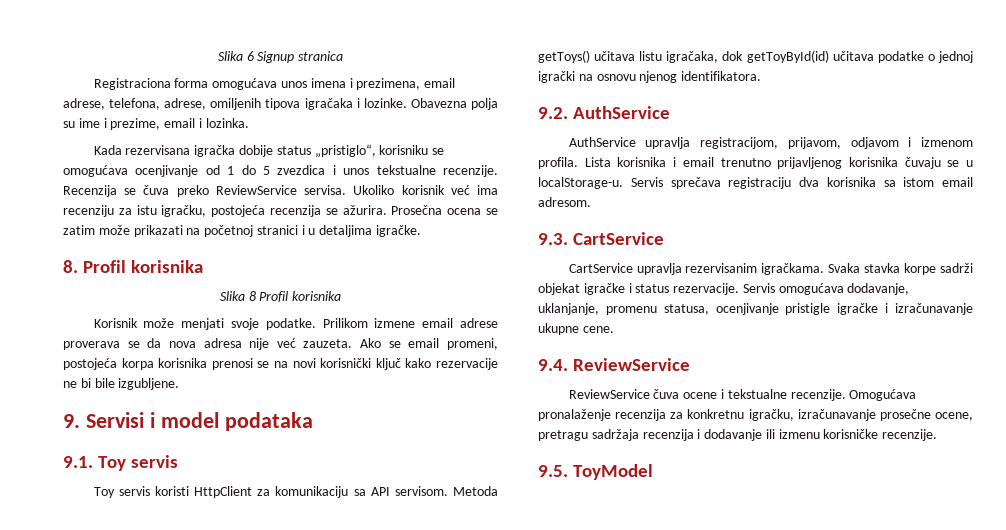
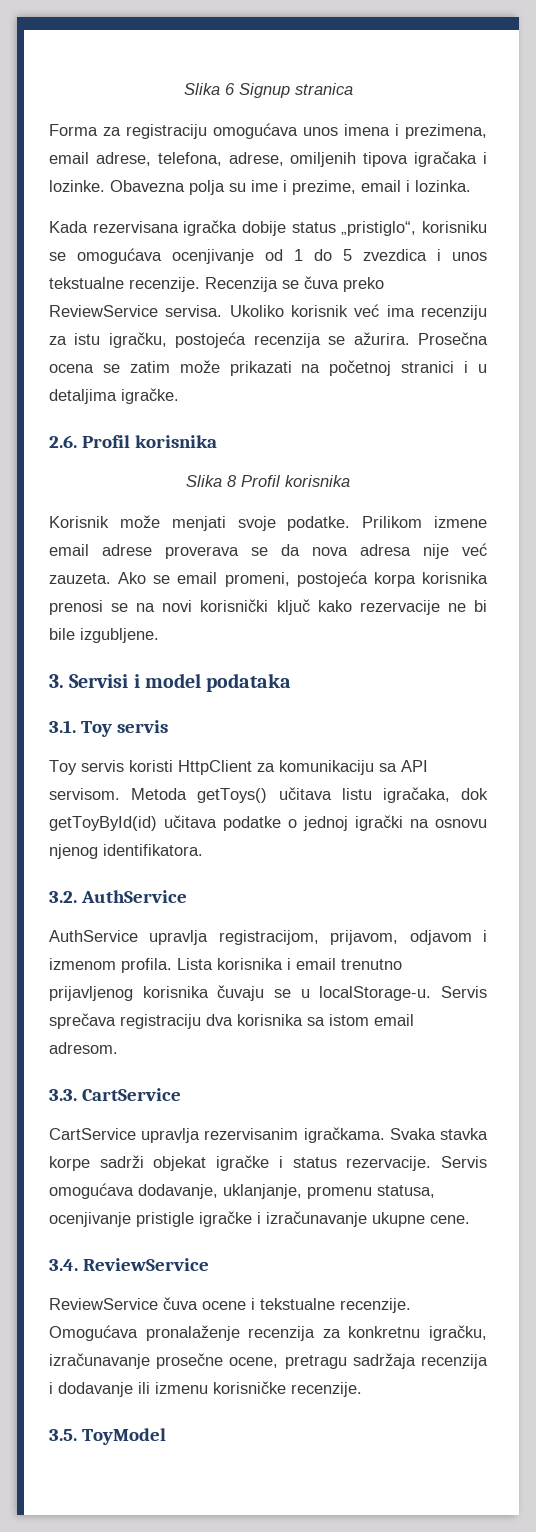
- Registraciona forma omogućava unos imena i prezimena, email adrese, telefona, adrese, omiljenih tipova igračaka i lozinke.
+ Forma za registraciju omogućava unos imena i prezimena, email adrese, telefona, adrese, omiljenih tipova igračaka i lozinke.
- 8. Profil korisnika
+ 2.6. Profil korisnika
- 9. Servisi i model podataka
+ 3. Servisi i model podataka
- 9.1. Toy servis
+ 3.1. Toy servis
- 9.2. AuthService
+ 3.2. AuthService
- 9.3. CartService
+ 3.3. CartService
- 9.4. ReviewService
+ 3.4. ReviewService
- 9.5. ToyModel
+ 3.5. ToyModel

